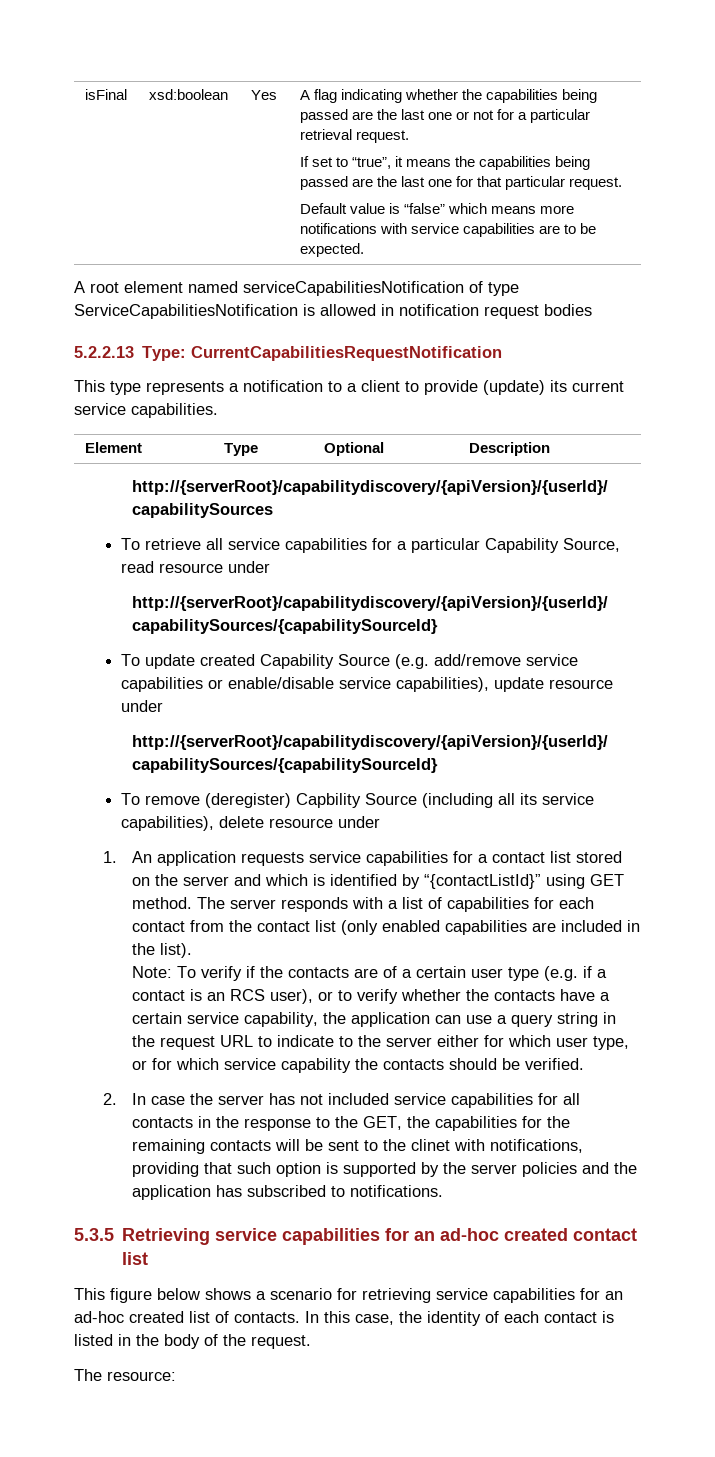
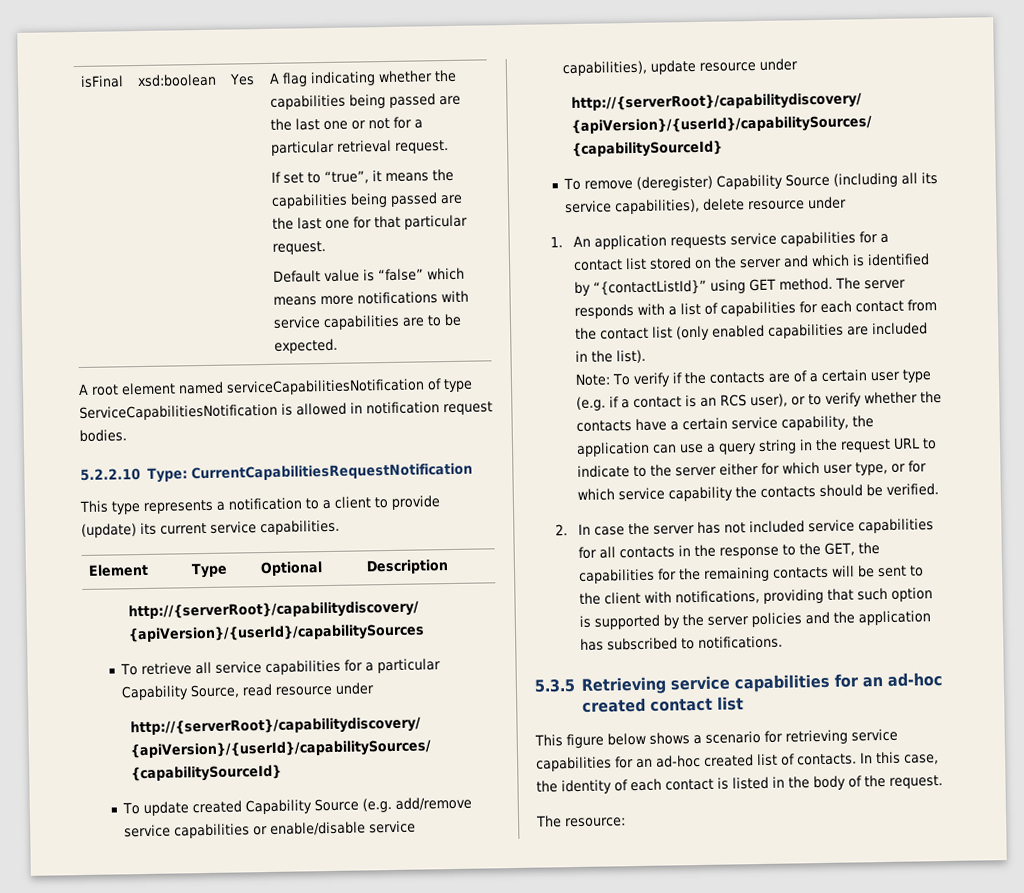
- A root element named serviceCapabilitiesNotification of type ServiceCapabilitiesNotification is allowed in notification request bodies
- 5.2.2.13 Type: CurrentCapabilitiesRequestNotification
+ A root element named serviceCapabilitiesNotification of type ServiceCapabilitiesNotification is allowed in notification request bodies.
+ 5.2.2.10 Type: CurrentCapabilitiesRequestNotification
- To remove (deregister) Capbility Source (including all its service capabilities), delete resource under
+ To remove (deregister) Capability Source (including all its service capabilities), delete resource under
- 2. In case the server has not included service capabilities for all contacts in the response to the GET, the capabilities for the remaining contacts will be sent to the clinet with notifications, providing that such option is supported by the server policies and the application has subscribed to notifications.
+ 2. In case the server has not included service capabilities for all contacts in the response to the GET, the capabilities for the remaining contacts will be sent to the client with notifications, providing that such option is supported by the server policies and the application has subscribed to notifications.

